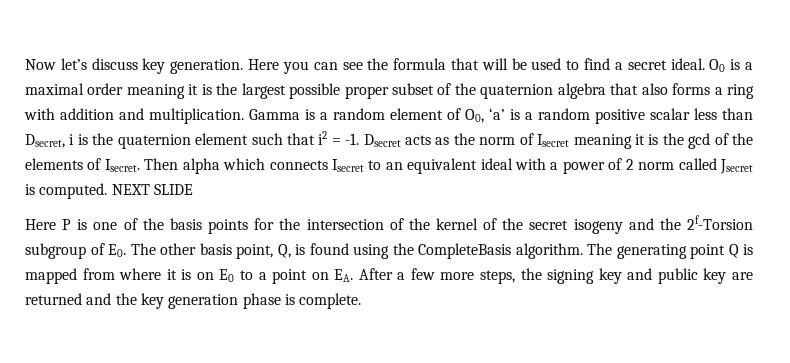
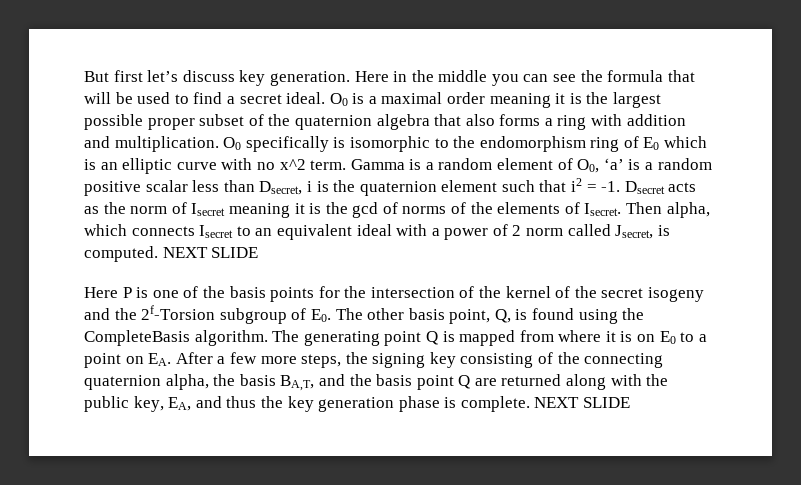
- Now let’s discuss key generation.
+ But first let’s discuss key generation.
- Here you can see the formula that will be used to find a secret ideal.
+ Here in the middle you can see the formula that will be used to find a secret ideal.
+ O0 specifically is isomorphic to the endomorphism ring of E0 which is an elliptic curve with no x^2 term.
- Dsecret acts as the norm of Isecret meaning it is the gcd of the elements of Isecret.
+ Dsecret acts as the norm of Isecret meaning it is the gcd of norms of the elements of Isecret.
- Then alpha which connects Isecret to an equivalent ideal with a power of 2 norm called Jsecret is computed.
+ Then alpha, which connects Isecret to an equivalent ideal with a power of 2 norm called Jsecret, is computed.
- The generating point Q is mapped from where it is on E0 to a point on EA. After a few more steps, the signing key and public key are returned and the key generation phase is complete.
+ The generating point Q is mapped from where it is on E0 to a point on EA. After a few more steps, the signing key consisting of the connecting quaternion alpha, the basis BA,T, and the basis point Q are returned along with the public key, EA, and thus the key generation phase is complete. NEXT SLIDE

